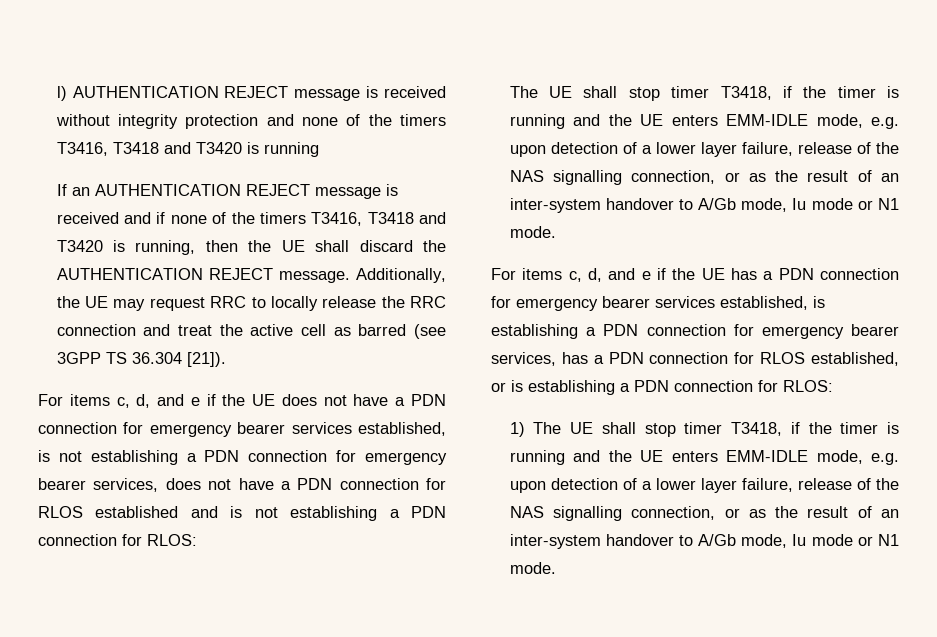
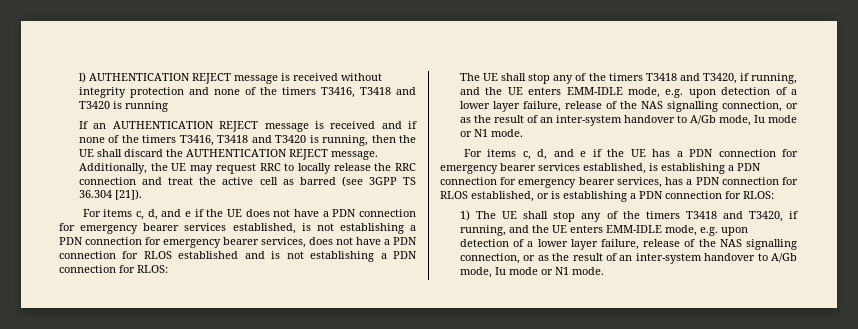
  For items c, d, and e if the UE does not have a PDN connection for emergency bearer services established, is not establishing a PDN connection for emergency bearer services, does not have a PDN connection for RLOS established and is not establishing a PDN connection for RLOS:
- The UE shall stop timer T3418, if the timer is running and the UE enters EMM-IDLE mode, e.g. upon detection of a lower layer failure, release of the NAS signalling connection, or as the result of an inter-system handover to A/Gb mode, Iu mode or N1 mode.
+ The UE shall stop any of the timers T3418 and T3420, if running, and the UE enters EMM-IDLE mode, e.g. upon detection of a lower layer failure, release of the NAS signalling connection, or as the result of an inter-system handover to A/Gb mode, Iu mode or N1 mode.
- 1) The UE shall stop timer T3418, if the timer is running and the UE enters EMM-IDLE mode, e.g. upon detection of a lower layer failure, release of the NAS signalling connection, or as the result of an inter-system handover to A/Gb mode, Iu mode or N1 mode.
+ 1) The UE shall stop any of the timers T3418 and T3420, if running, and the UE enters EMM-IDLE mode, e.g. upon detection of a lower layer failure, release of the NAS signalling connection, or as the result of an inter-system handover to A/Gb mode, Iu mode or N1 mode.

